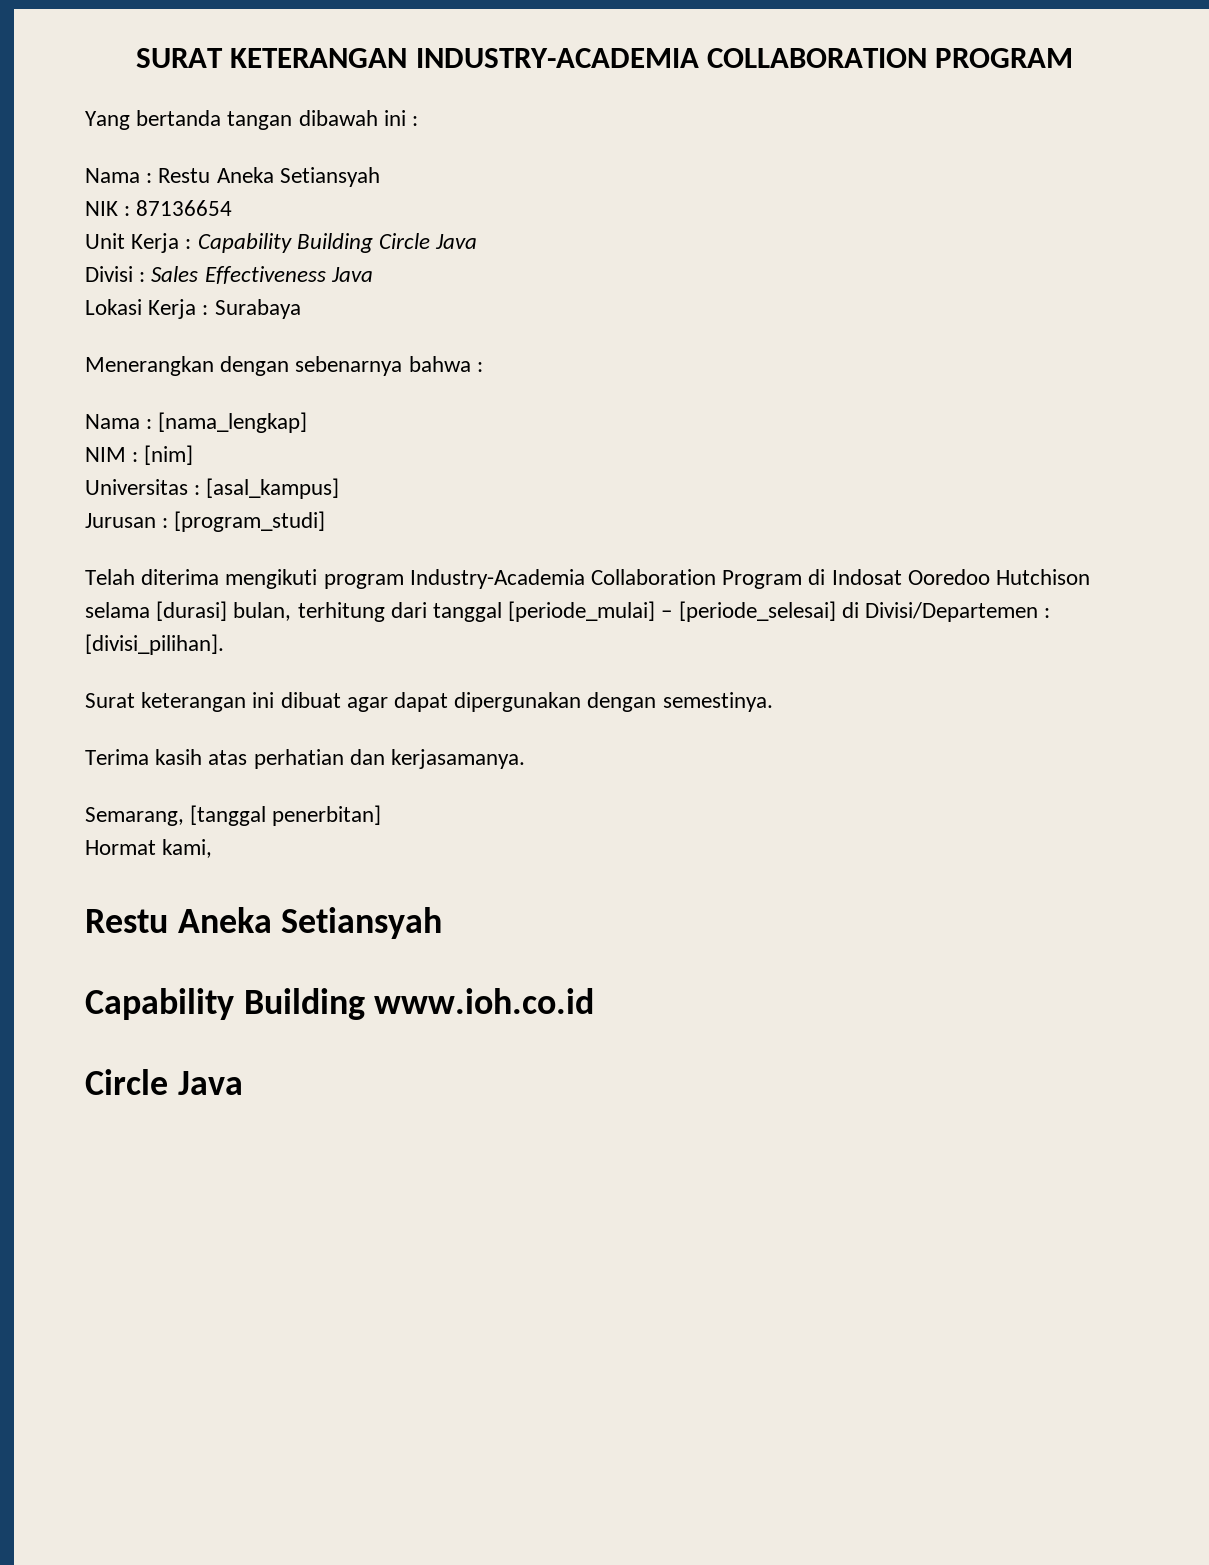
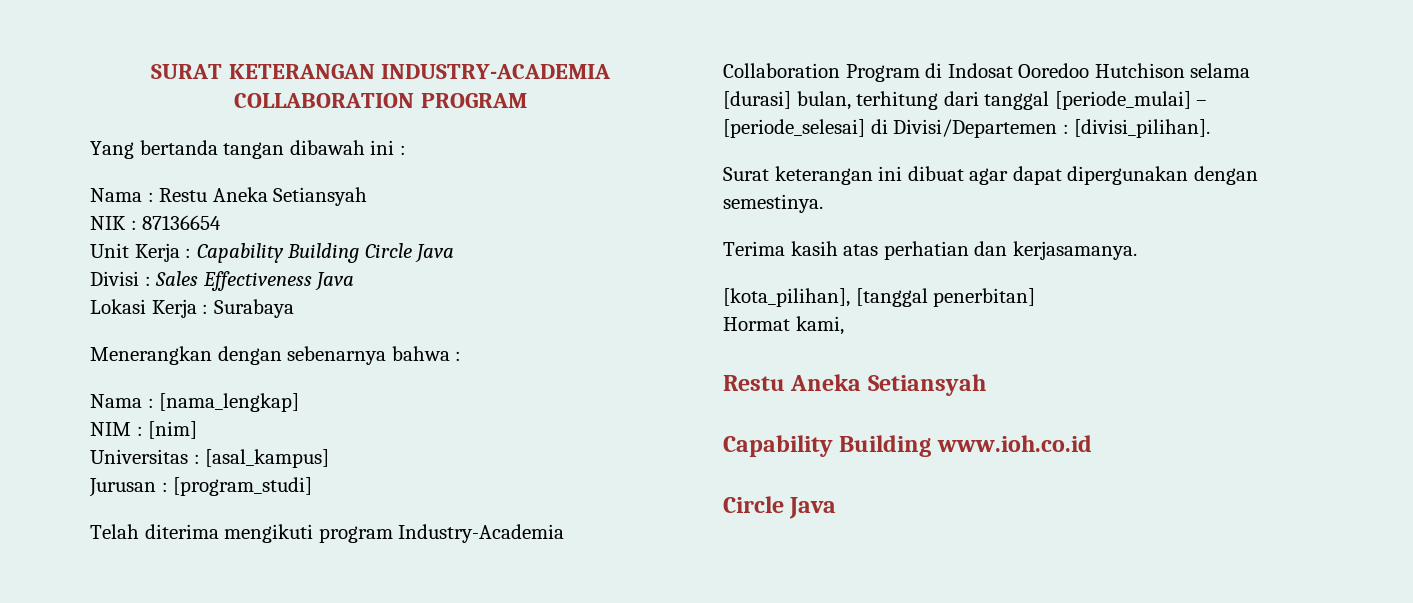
- Semarang, [tanggal penerbitan]
+ [kota_pilihan], [tanggal penerbitan]

